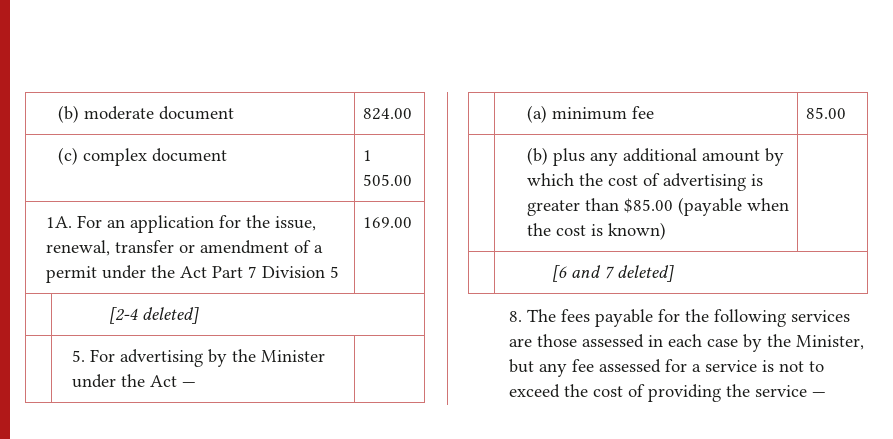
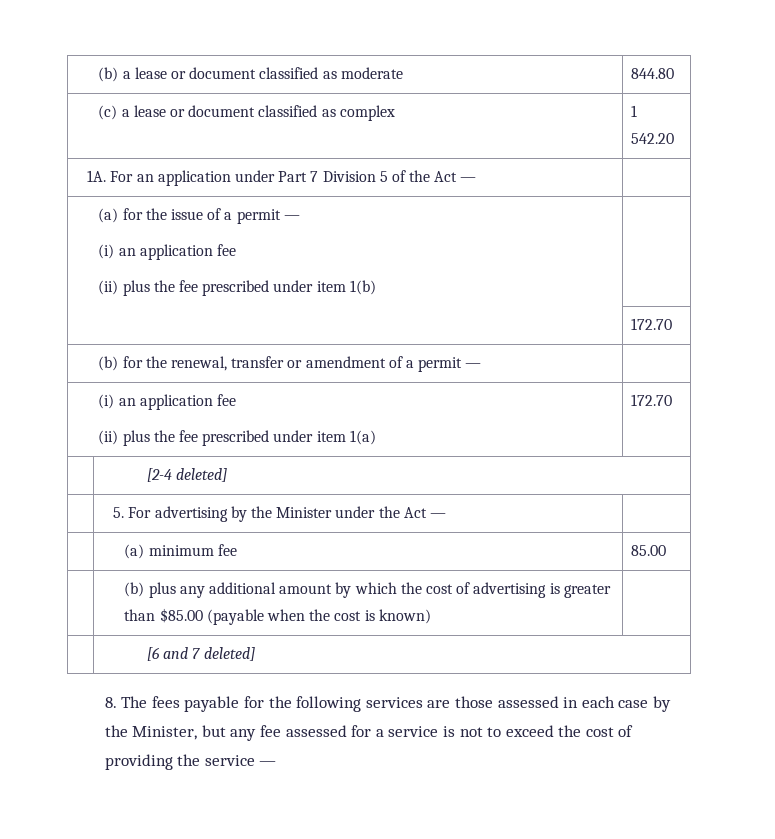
- (b) moderate document | 824.00
+ (b) a lease or document classified as moderate | 844.80
- (c) complex document | 1 505.00
+ (c) a lease or document classified as complex | 1 542.20
- 1A. For an application for the issue, renewal, transfer or amendment of a permit under the Act Part 7 Division 5 | 169.00
+ 1A. For an application under Part 7 Division 5 of the Act — |
+ (a) for the issue of a permit —
+ (i) an application fee
+ (ii) plus the fee prescribed under item 1(b) |
+ | 172.70
+ (b) for the renewal, transfer or amendment of a permit — |
+ (i) an application fee
+ (ii) plus the fee prescribed under item 1(a) | 172.70

